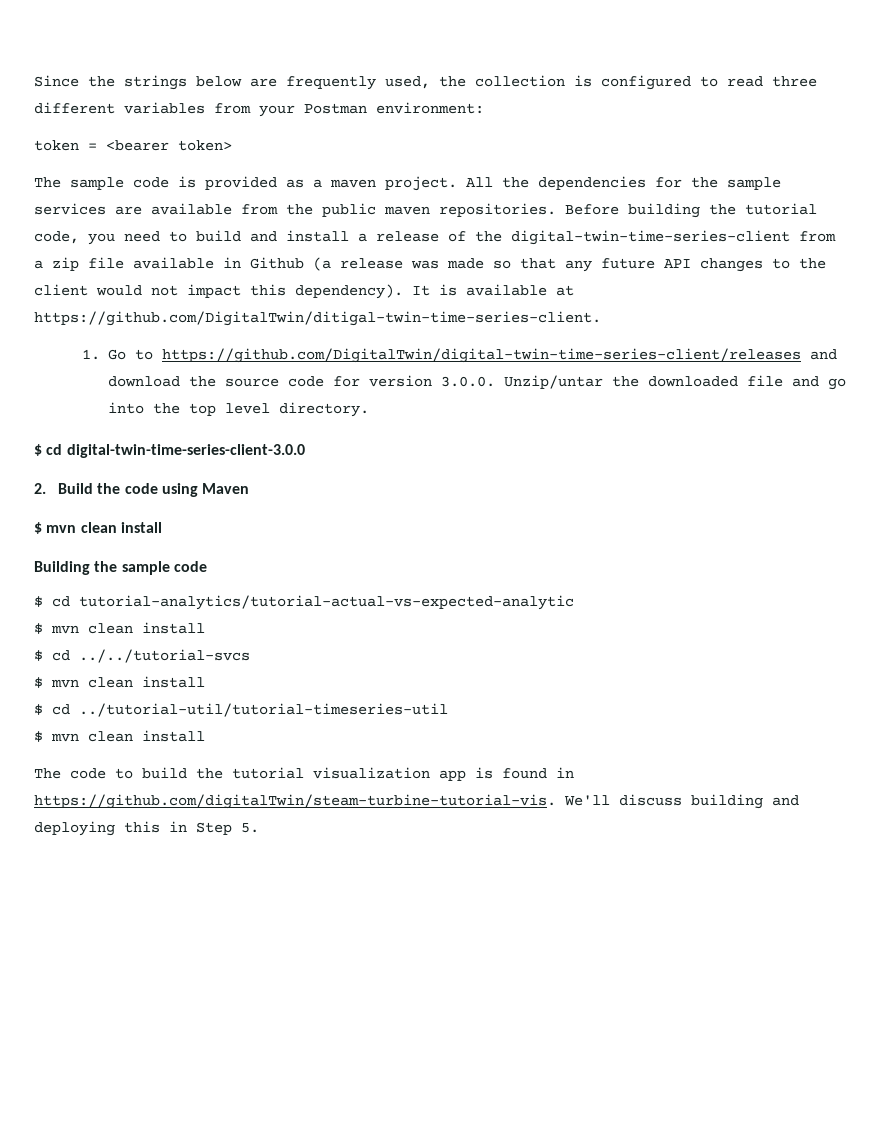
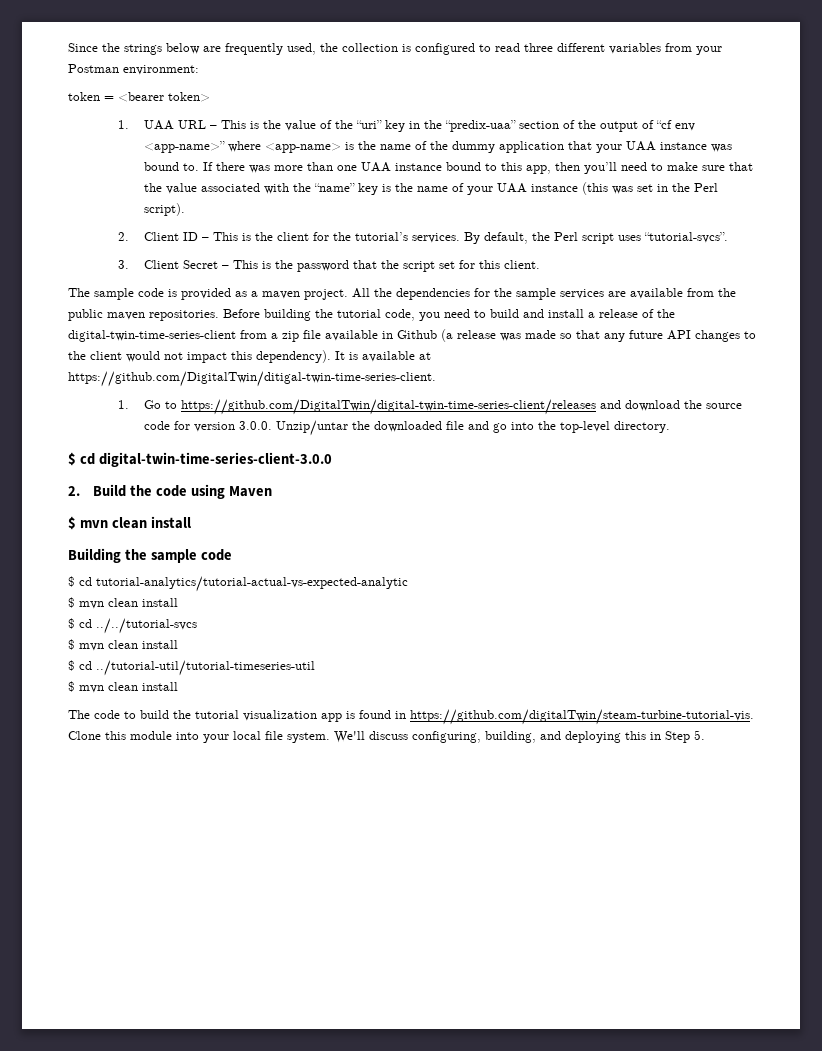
+ 1. UAA URL – This is the value of the “uri” key in the “predix-uaa” section of the output of “cf env <app-name>” where <app-name> is the name of the dummy application that your UAA instance was bound to. If there was more than one UAA instance bound to this app, then you’ll need to make sure that the value associated with the “name” key is the name of your UAA instance (this was set in the Perl script).
+ 2. Client ID – This is the client for the tutorial’s services. By default, the Perl script uses “tutorial-svcs”.
+ 3. Client Secret – This is the password that the script set for this client.
- 1. Go to https://github.com/DigitalTwin/digital-twin-time-series-client/releases and download the source code for version 3.0.0. Unzip/untar the downloaded file and go into the top level directory.
+ 1. Go to https://github.com/DigitalTwin/digital-twin-time-series-client/releases and download the source code for version 3.0.0. Unzip/untar the downloaded file and go into the top-level directory.
- The code to build the tutorial visualization app is found in https://github.com/digitalTwin/steam-turbine-tutorial-vis. We'll discuss building and deploying this in Step 5.
+ The code to build the tutorial visualization app is found in https://github.com/digitalTwin/steam-turbine-tutorial-vis. Clone this module into your local file system. We'll discuss configuring, building, and deploying this in Step 5.

